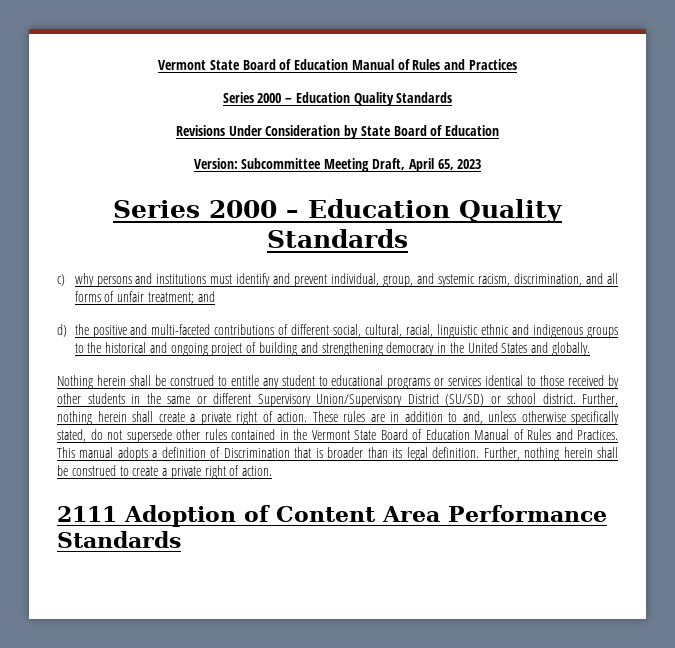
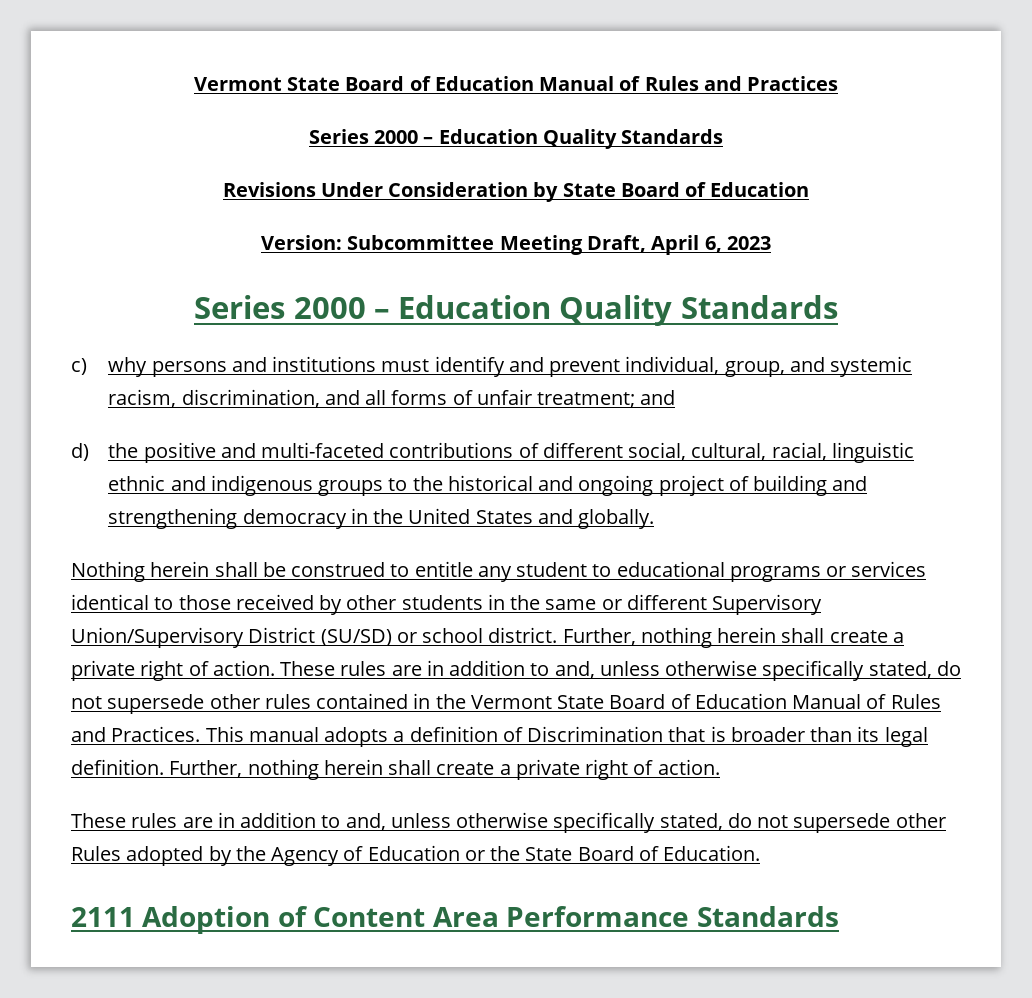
- Version: Subcommittee Meeting Draft, April 65, 2023
+ Version: Subcommittee Meeting Draft, April 6, 2023
- This manual adopts a definition of Discrimination that is broader than its legal definition. Further, nothing herein shall be construed to create a private right of action.
+ This manual adopts a definition of Discrimination that is broader than its legal definition. Further, nothing herein shall create a private right of action.
+ These rules are in addition to and, unless otherwise specifically stated, do not supersede other Rules adopted by the Agency of Education or the State Board of Education.

